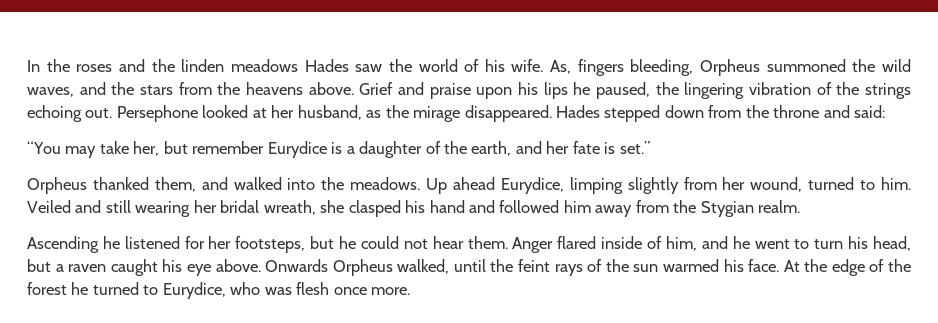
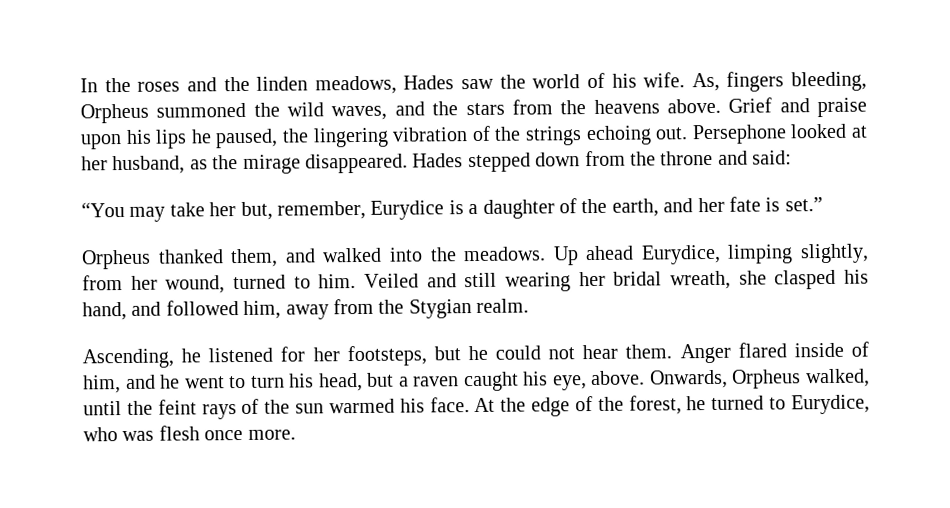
- In the roses and the linden meadows Hades saw the world of his wife.
+ In the roses and the linden meadows, Hades saw the world of his wife.
- “You may take her, but remember Eurydice is a daughter of the earth, and her fate is set.”
+ “You may take her but, remember, Eurydice is a daughter of the earth, and her fate is set.”
- Up ahead Eurydice, limping slightly from her wound, turned to him.
+ Up ahead Eurydice, limping slightly, from her wound, turned to him.
- Veiled and still wearing her bridal wreath, she clasped his hand and followed him away from the Stygian realm.
+ Veiled and still wearing her bridal wreath, she clasped his hand, and followed him, away from the Stygian realm.
- Ascending he listened for her footsteps, but he could not hear them.
+ Ascending, he listened for her footsteps, but he could not hear them.
- Anger flared inside of him, and he went to turn his head, but a raven caught his eye above. Onwards Orpheus walked, until the feint rays of the sun warmed his face.
+ Anger flared inside of him, and he went to turn his head, but a raven caught his eye, above. Onwards, Orpheus walked, until the feint rays of the sun warmed his face.
- At the edge of the forest he turned to Eurydice, who was flesh once more.
+ At the edge of the forest, he turned to Eurydice, who was flesh once more.

